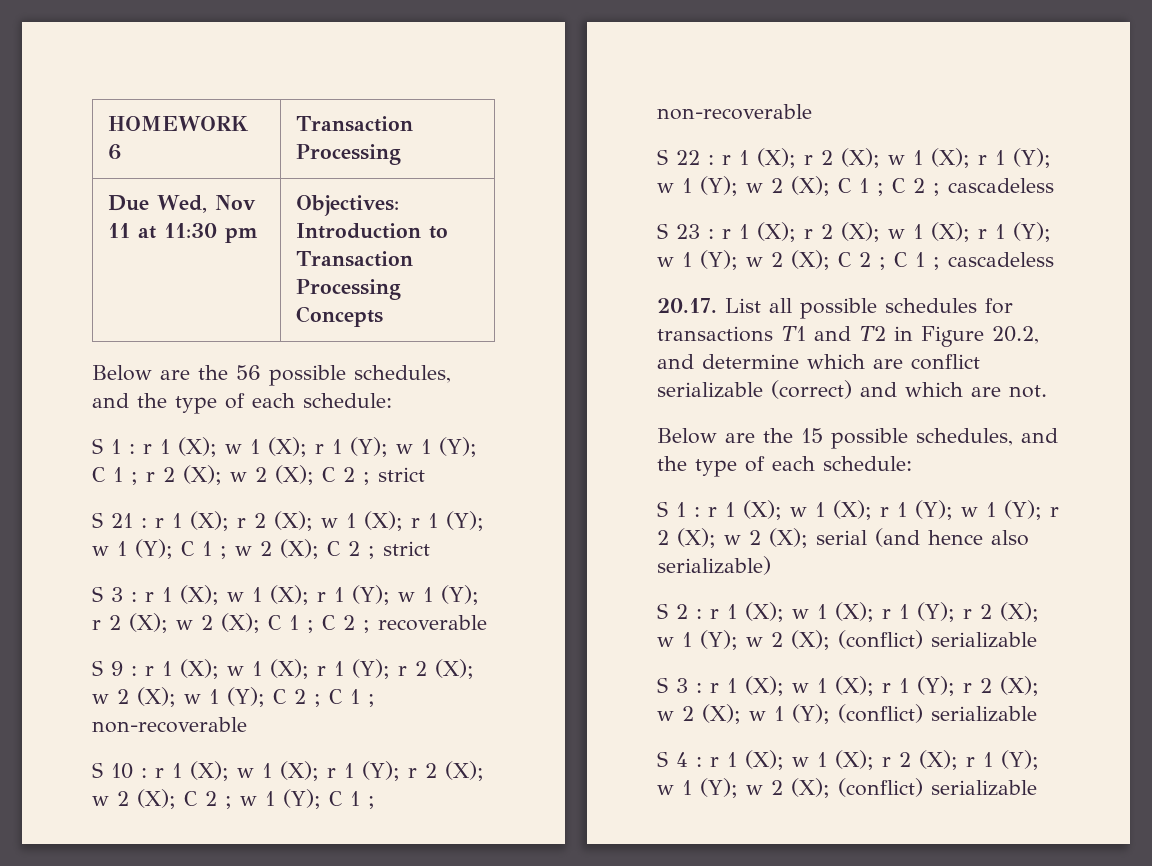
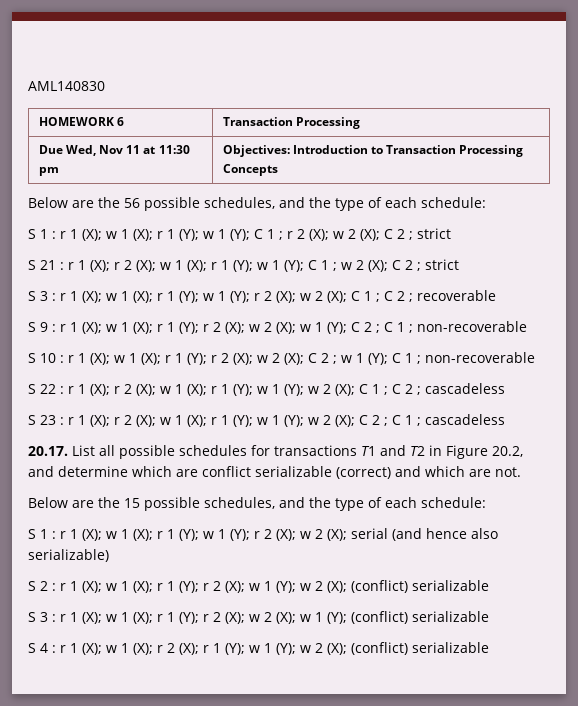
+ AML140830

